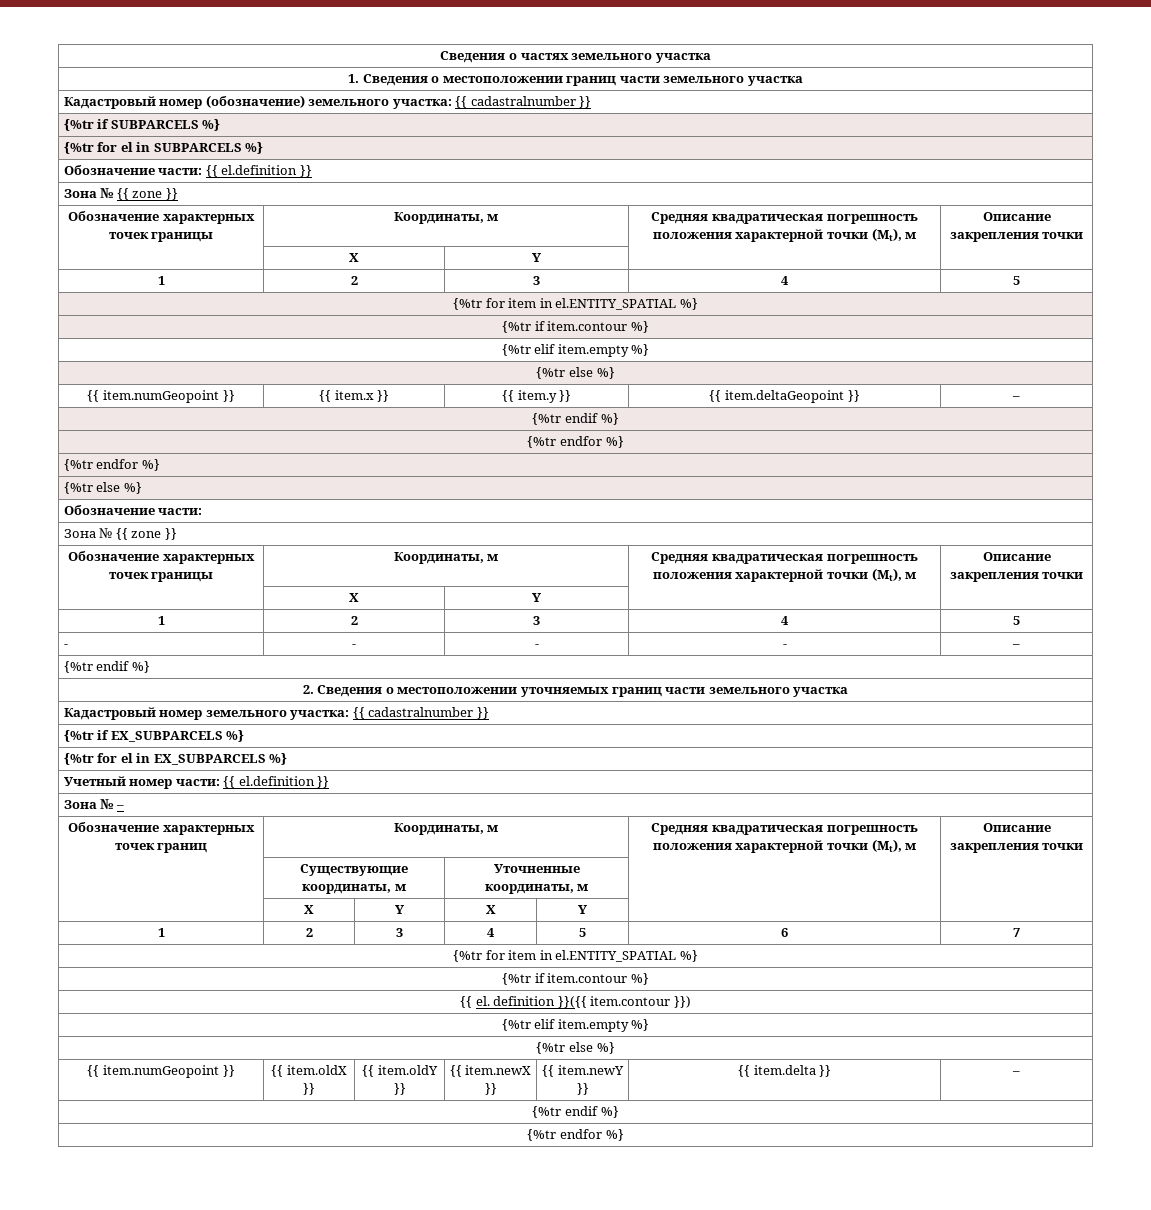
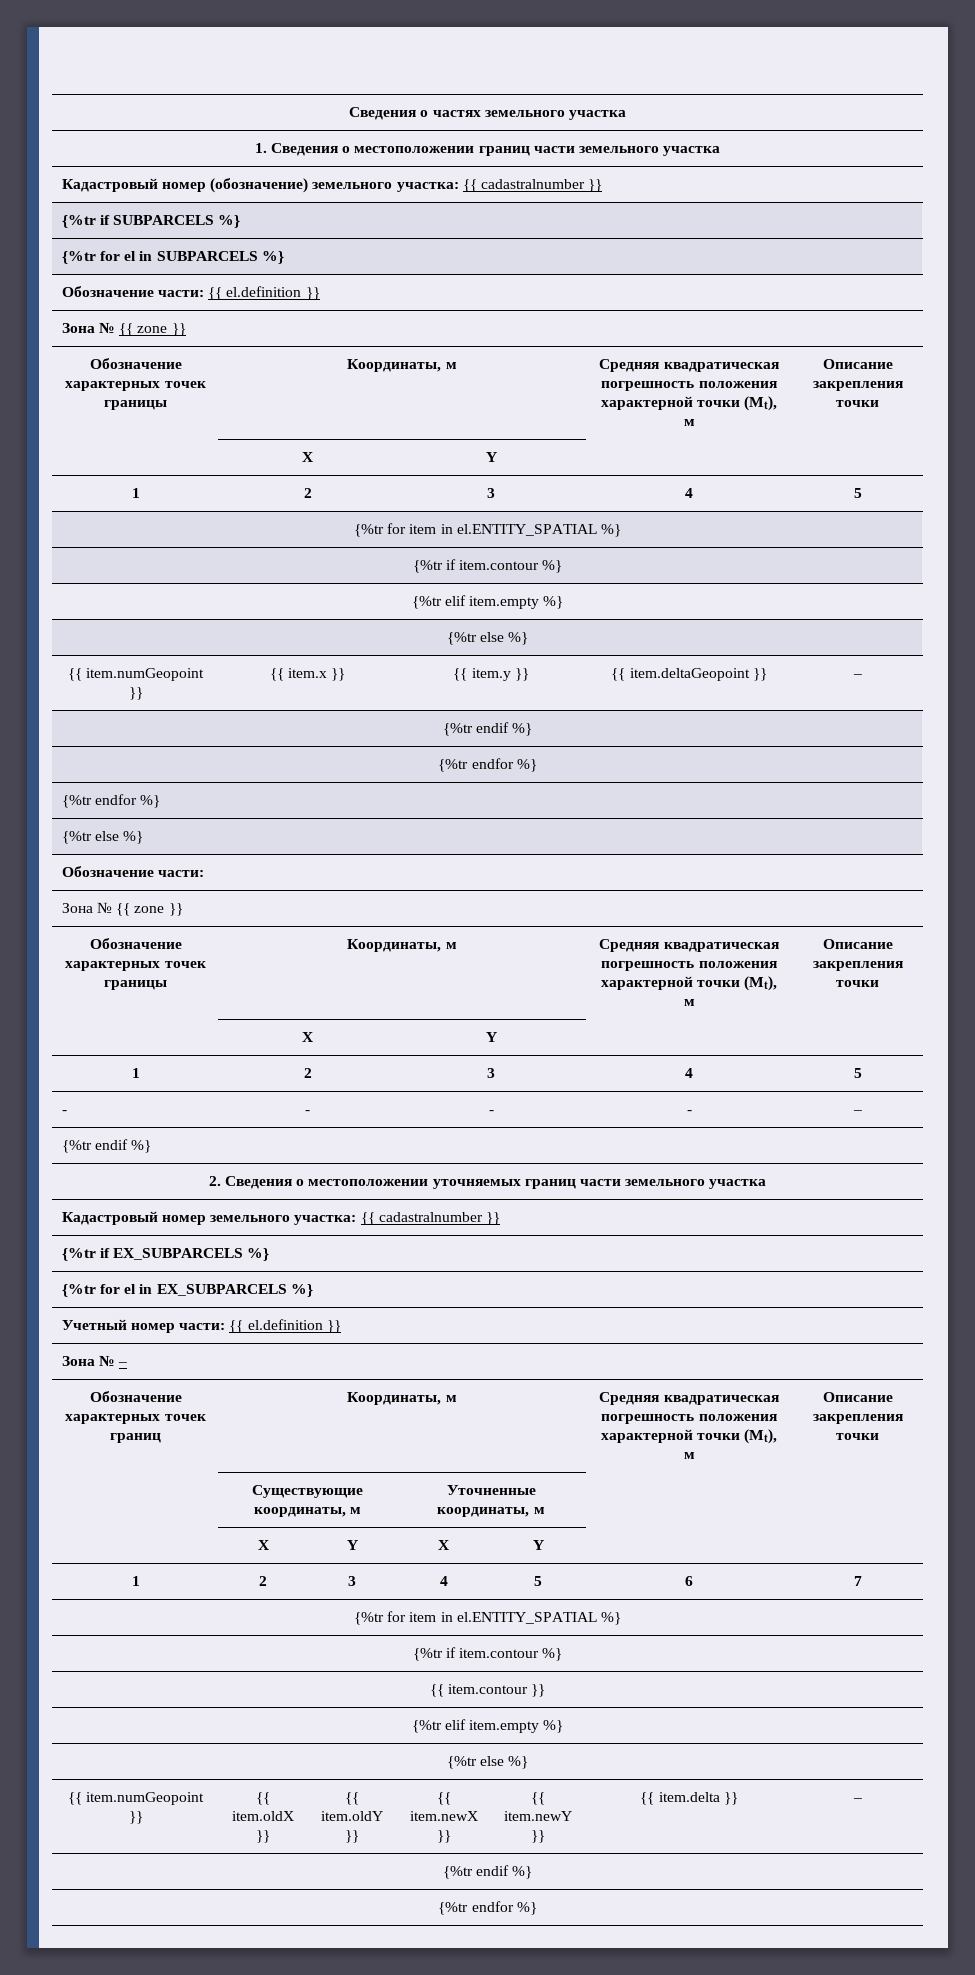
- {{ el. definition }}({{ item.contour }})
+ {{ item.contour }}

